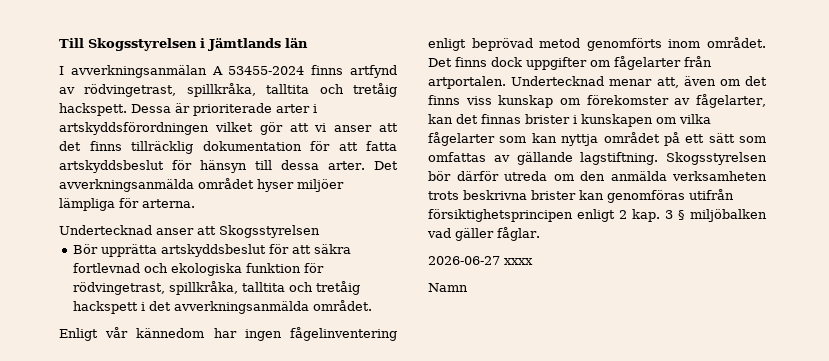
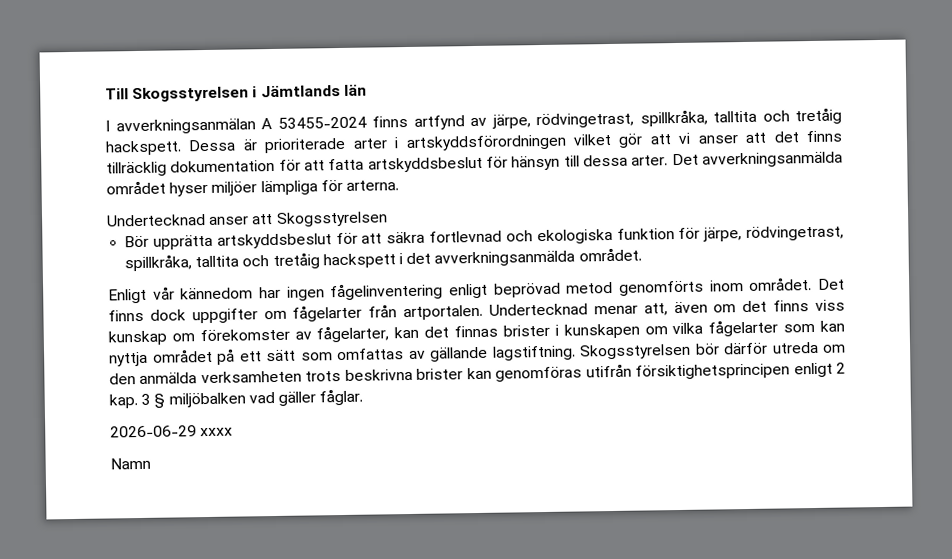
- I avverkningsanmälan A 53455-2024 finns artfynd av rödvingetrast, spillkråka, talltita och tretåig hackspett.
+ I avverkningsanmälan A 53455-2024 finns artfynd av järpe, rödvingetrast, spillkråka, talltita och tretåig hackspett.
- Bör upprätta artskyddsbeslut för att säkra fortlevnad och ekologiska funktion för rödvingetrast, spillkråka, talltita och tretåig hackspett i det avverkningsanmälda området.
+ Bör upprätta artskyddsbeslut för att säkra fortlevnad och ekologiska funktion för järpe, rödvingetrast, spillkråka, talltita och tretåig hackspett i det avverkningsanmälda området.
- 2026-06-27 xxxx
+ 2026-06-29 xxxx

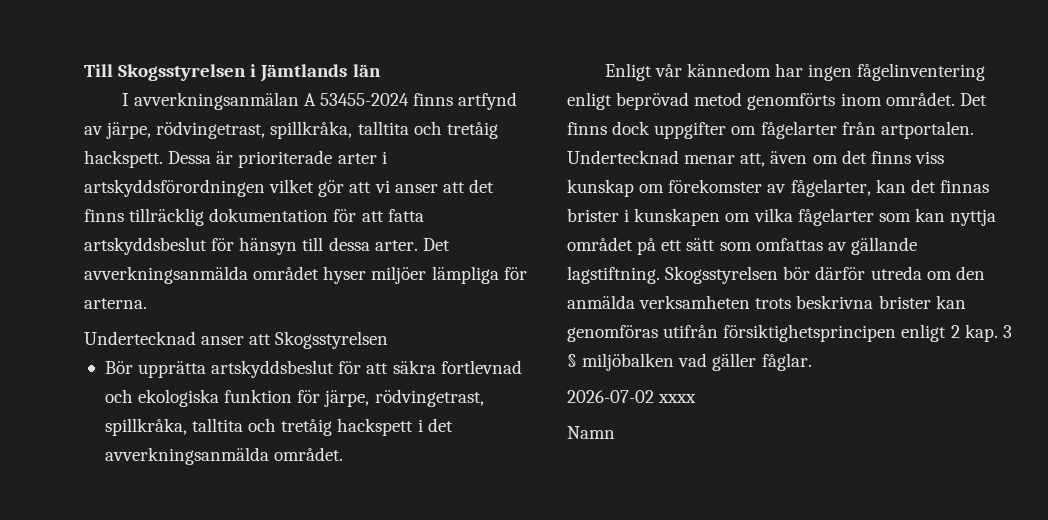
- 2026-06-29 xxxx
+ 2026-07-02 xxxx

